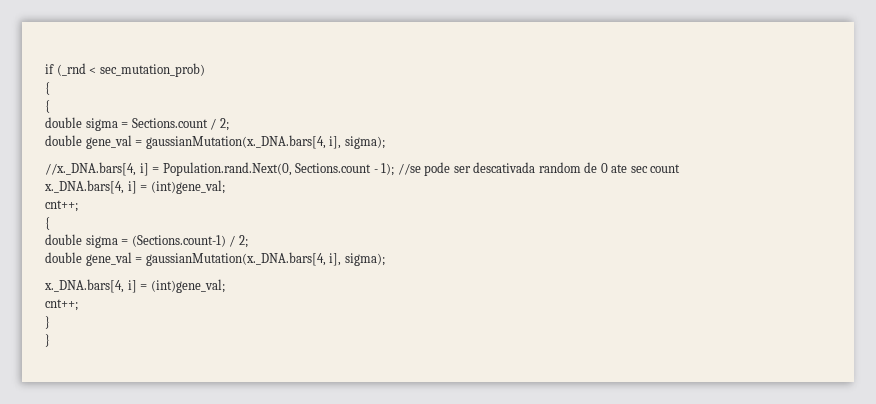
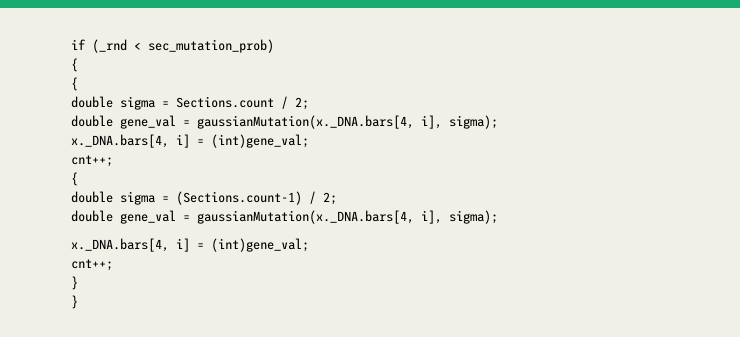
- //x._DNA.bars[4, i] = Population.rand.Next(0, Sections.count - 1); //se pode ser descativada random de 0 ate sec count

